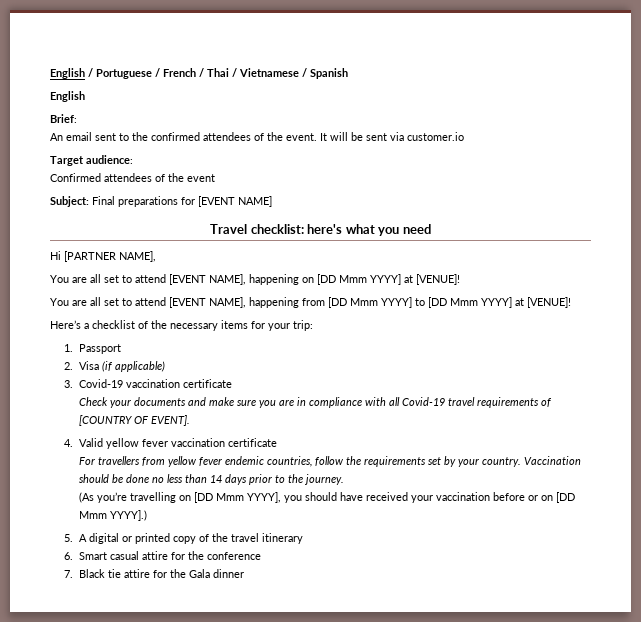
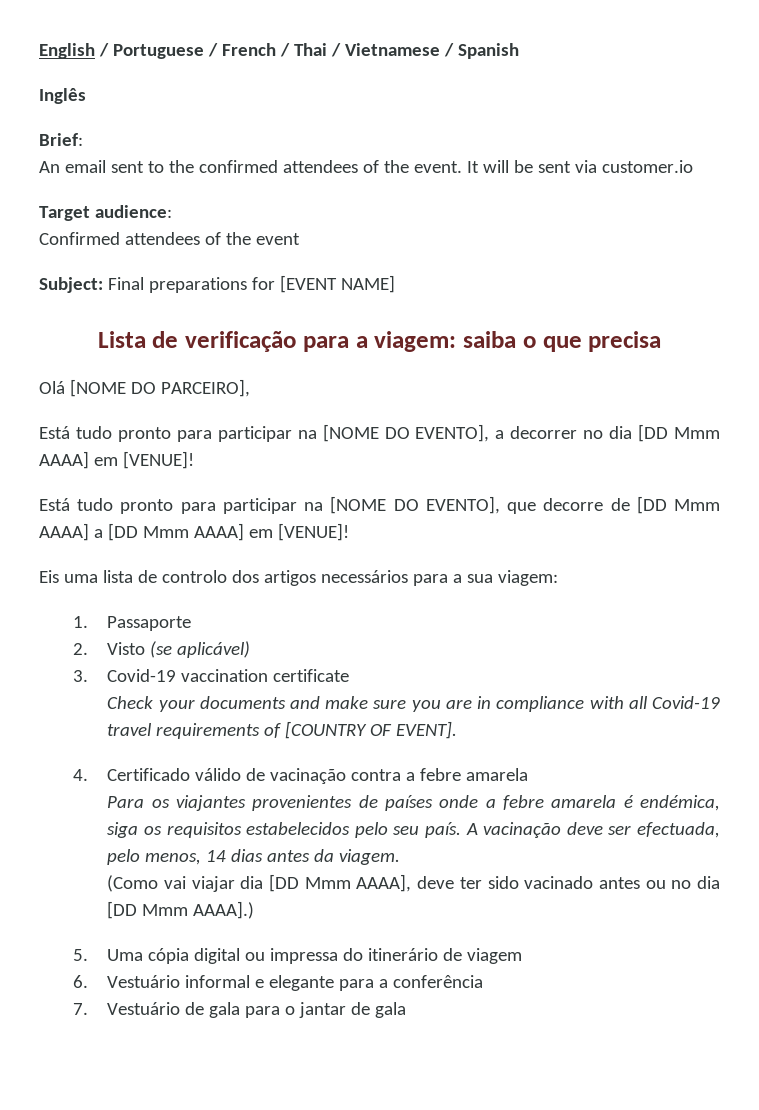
  English / Portuguese / French / Thai / Vietnamese / Spanish
- English
+ Inglês
- Travel checklist: here's what you need
- Hi [PARTNER NAME],
- You are all set to attend [EVENT NAME], happening on [DD Mmm YYYY] at [VENUE]!
- You are all set to attend [EVENT NAME], happening from [DD Mmm YYYY] to [DD Mmm YYYY] at [VENUE]!
- Here’s a checklist of the necessary items for your trip:
+ Lista de verificação para a viagem: saiba o que precisa
+ Olá [NOME DO PARCEIRO],
+ Está tudo pronto para participar na [NOME DO EVENTO], a decorrer no dia [DD Mmm AAAA] em [VENUE]!
+ Está tudo pronto para participar na [NOME DO EVENTO], que decorre de [DD Mmm AAAA] a [DD Mmm AAAA] em [VENUE]!
+ Eis uma lista de controlo dos artigos necessários para a sua viagem:
- 1. Passport
+ 1. Passaporte
- 2. Visa (if applicable)
+ 2. Visto (se aplicável)
- 4. Valid yellow fever vaccination certificate
- For travellers from yellow fever endemic countries, follow the requirements set by your country. Vaccination should be done no less than 14 days prior to the journey.
- (As you’re travelling on [DD Mmm YYYY], you should have received your vaccination before or on [DD Mmm YYYY].)
+ 4. Certificado válido de vacinação contra a febre amarela
+ Para os viajantes provenientes de países onde a febre amarela é endémica, siga os requisitos estabelecidos pelo seu país. A vacinação deve ser efectuada, pelo menos, 14 dias antes da viagem.
+ (Como vai viajar dia [DD Mmm AAAA], deve ter sido vacinado antes ou no dia [DD Mmm AAAA].)
- 5. A digital or printed copy of the travel itinerary
- 6. Smart casual attire for the conference
- 7. Black tie attire for the Gala dinner
+ 5. Uma cópia digital ou impressa do itinerário de viagem
+ 6. Vestuário informal e elegante para a conferência
+ 7. Vestuário de gala para o jantar de gala

